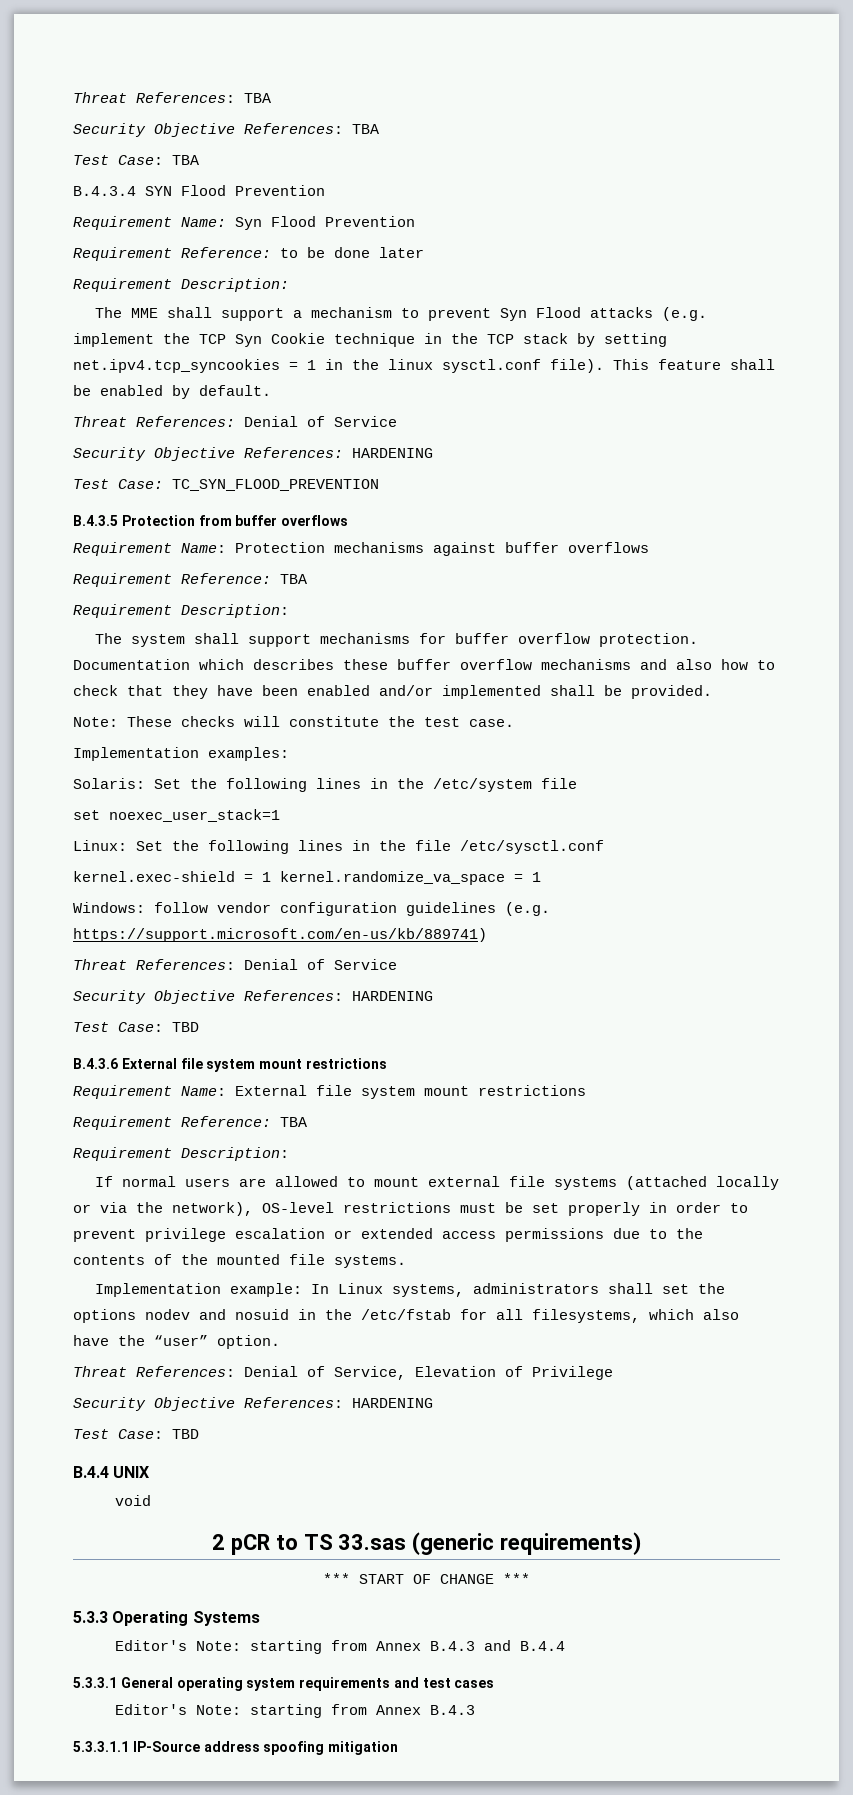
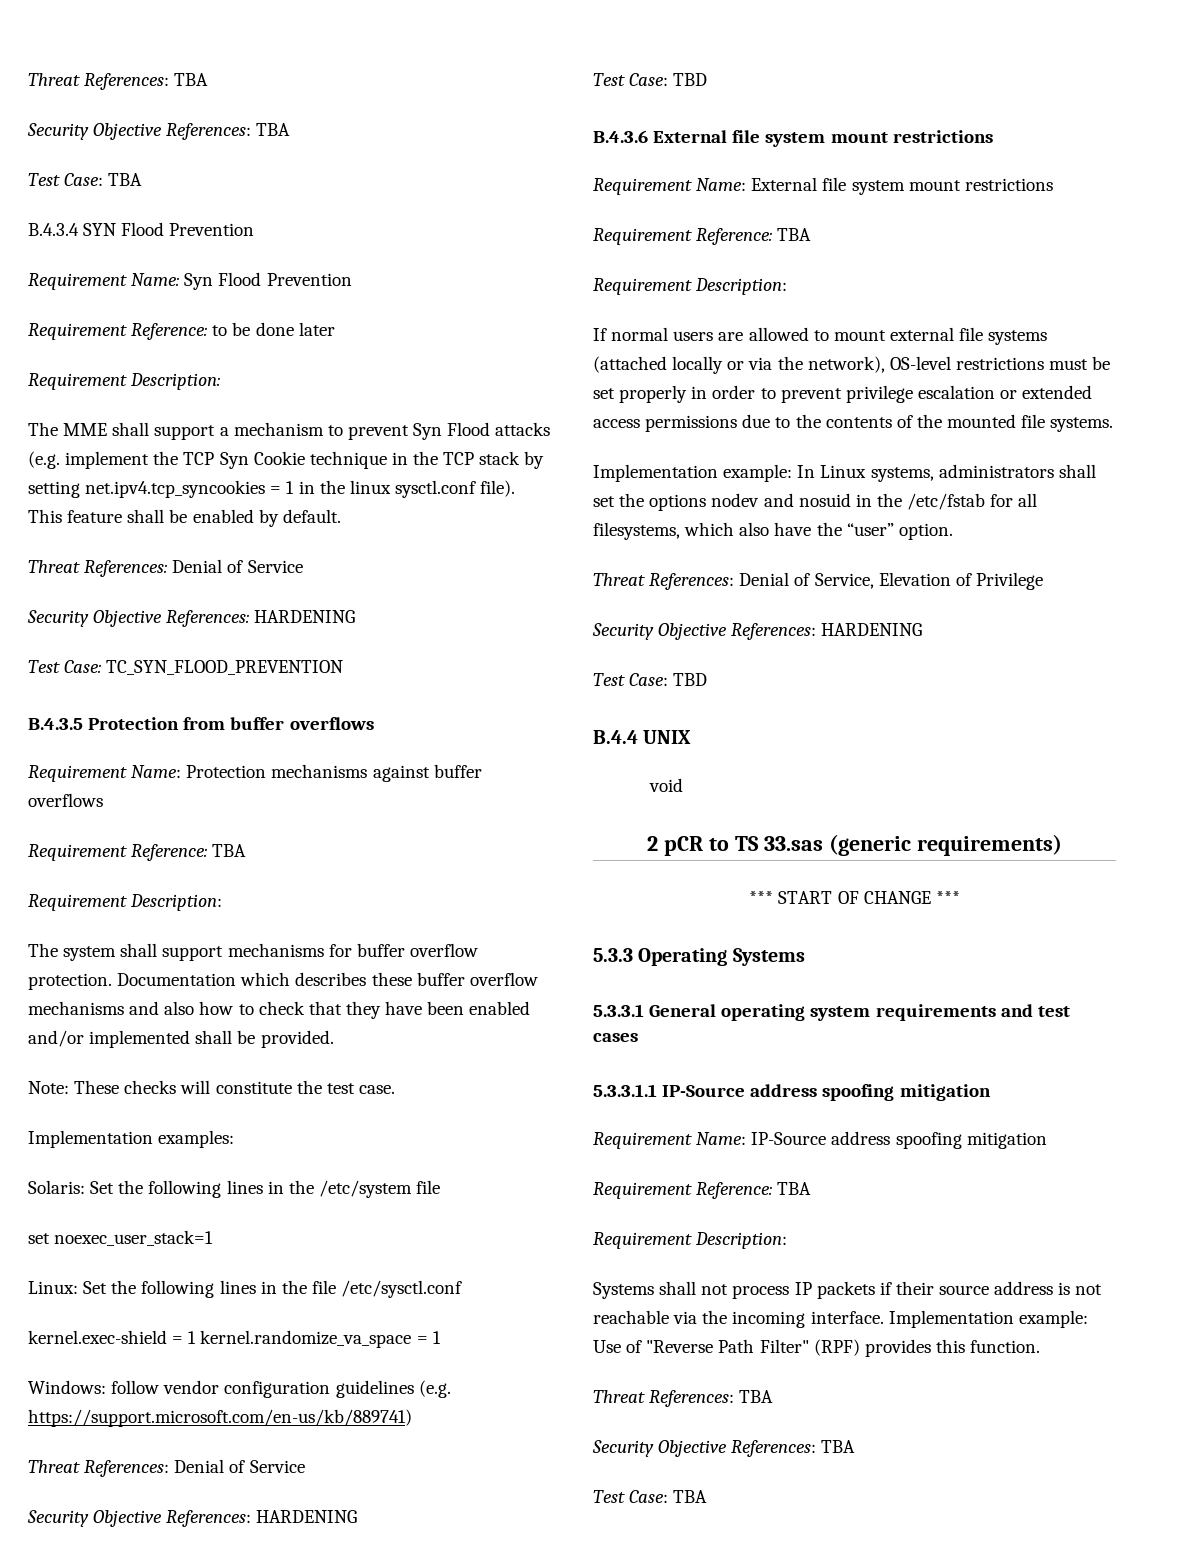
- Editor's Note: starting from Annex B.4.3 and B.4.4
  5.3.3.1 General operating system requirements and test cases
- Editor's Note: starting from Annex B.4.3
+ Requirement Name: IP-Source address spoofing mitigation
+ Requirement Reference: TBA
+ Requirement Description:
+ Systems shall not process IP packets if their source address is not reachable via the incoming interface. Implementation example: Use of "Reverse Path Filter" (RPF) provides this function.
+ Threat References: TBA
+ Security Objective References: TBA
+ Test Case: TBA

